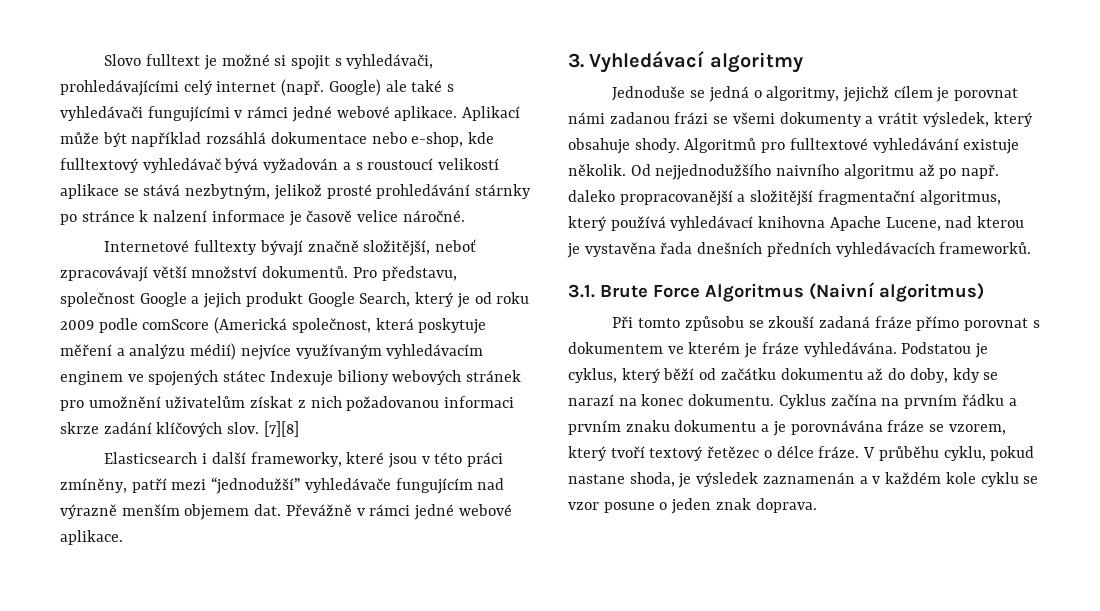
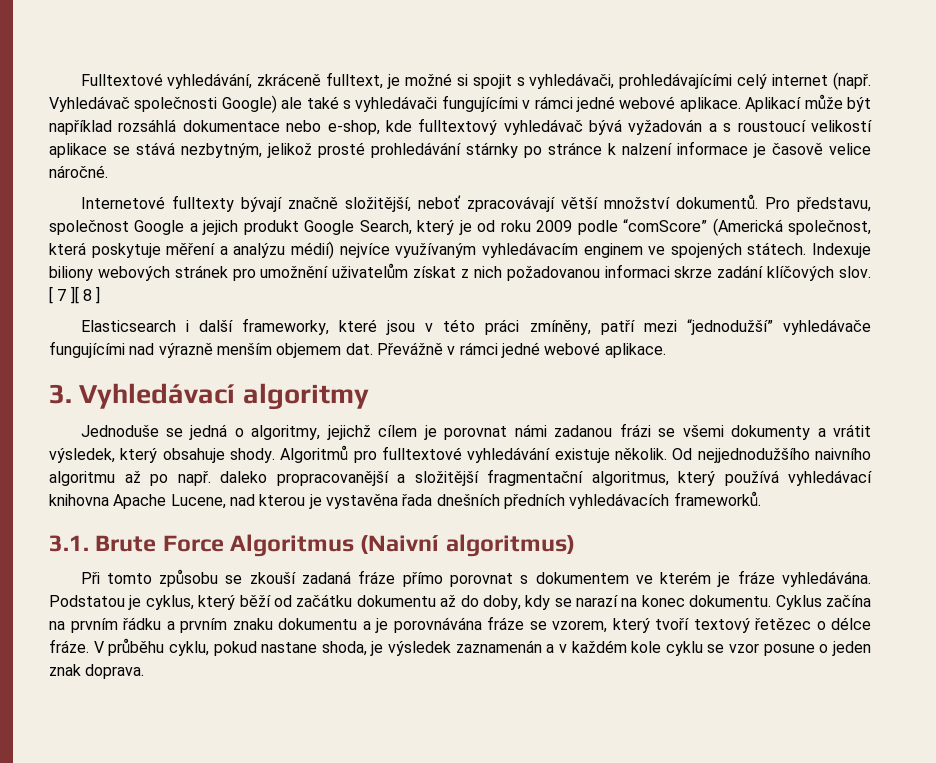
- Slovo fulltext je možné si spojit s vyhledávači, prohledávajícími celý internet (např.
+ Fulltextové vyhledávání, zkráceně fulltext, je možné si spojit s vyhledávači, prohledávajícími celý internet (např.
- Google) ale také s vyhledávači fungujícími v rámci jedné webové aplikace.
+ Vyhledávač společnosti Google) ale také s vyhledávači fungujícími v rámci jedné webové aplikace.
- Pro představu, společnost Google a jejich produkt Google Search, který je od roku 2009 podle comScore (Americká společnost, která poskytuje měření a analýzu médií) nejvíce využívaným vyhledávacím enginem ve spojených státec Indexuje biliony webových stránek pro umožnění uživatelům získat z nich požadovanou informaci skrze zadání klíčových slov.
+ Pro představu, společnost Google a jejich produkt Google Search, který je od roku 2009 podle “comScore” (Americká společnost, která poskytuje měření a analýzu médií) nejvíce využívaným vyhledávacím enginem ve spojených státech. Indexuje biliony webových stránek pro umožnění uživatelům získat z nich požadovanou informaci skrze zadání klíčových slov.
- [7][8]
+ [ 7 ][ 8 ]
- Elasticsearch i další frameworky, které jsou v této práci zmíněny, patří mezi “jednodužší” vyhledávače fungujícím nad výrazně menším objemem dat.
+ Elasticsearch i další frameworky, které jsou v této práci zmíněny, patří mezi “jednodužší” vyhledávače fungujícími nad výrazně menším objemem dat.

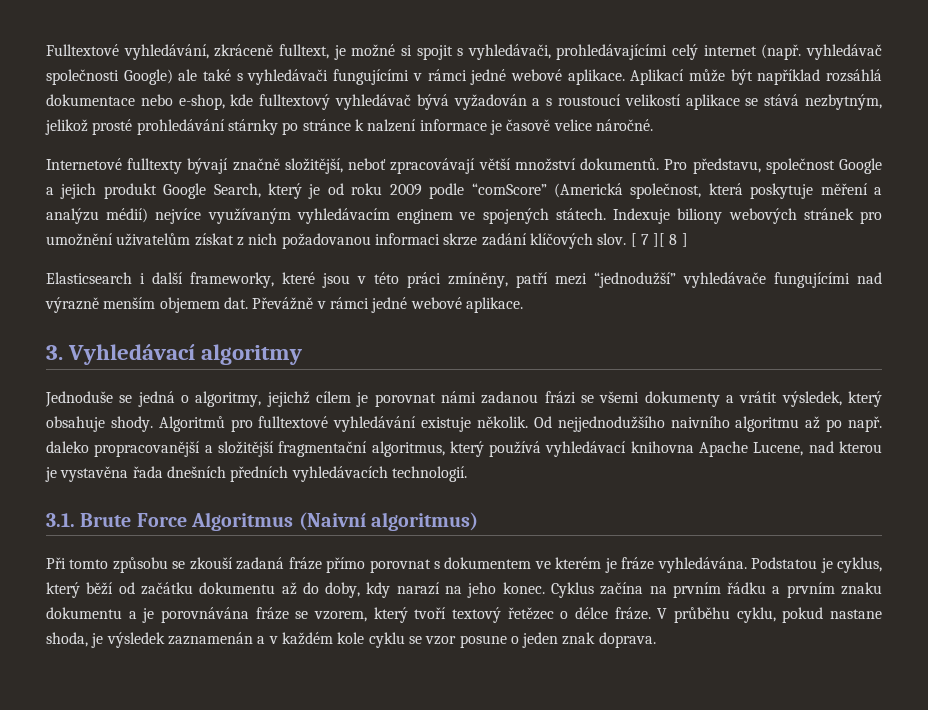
- Fulltextové vyhledávání, zkráceně fulltext, je možné si spojit s vyhledávači, prohledávajícími celý internet (např. Vyhledávač společnosti Google) ale také s vyhledávači fungujícími v rámci jedné webové aplikace.
+ Fulltextové vyhledávání, zkráceně fulltext, je možné si spojit s vyhledávači, prohledávajícími celý internet (např. vyhledávač společnosti Google) ale také s vyhledávači fungujícími v rámci jedné webové aplikace.
- Od nejjednodužšího naivního algoritmu až po např. daleko propracovanější a složitější fragmentační algoritmus, který používá vyhledávací knihovna Apache Lucene, nad kterou je vystavěna řada dnešních předních vyhledávacích frameworků.
+ Od nejjednodužšího naivního algoritmu až po např. daleko propracovanější a složitější fragmentační algoritmus, který používá vyhledávací knihovna Apache Lucene, nad kterou je vystavěna řada dnešních předních vyhledávacích technologií.
- Podstatou je cyklus, který běží od začátku dokumentu až do doby, kdy se narazí na konec dokumentu.
+ Podstatou je cyklus, který běží od začátku dokumentu až do doby, kdy narazí na jeho konec.

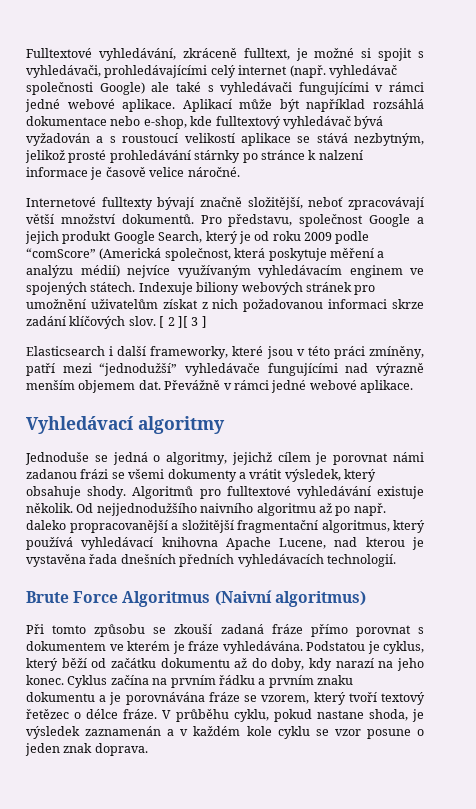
- [ 7 ][ 8 ]
+ [ 2 ][ 3 ]
- 3. Vyhledávací algoritmy
+ Vyhledávací algoritmy
- 3.1. Brute Force Algoritmus (Naivní algoritmus)
+ Brute Force Algoritmus (Naivní algoritmus)

